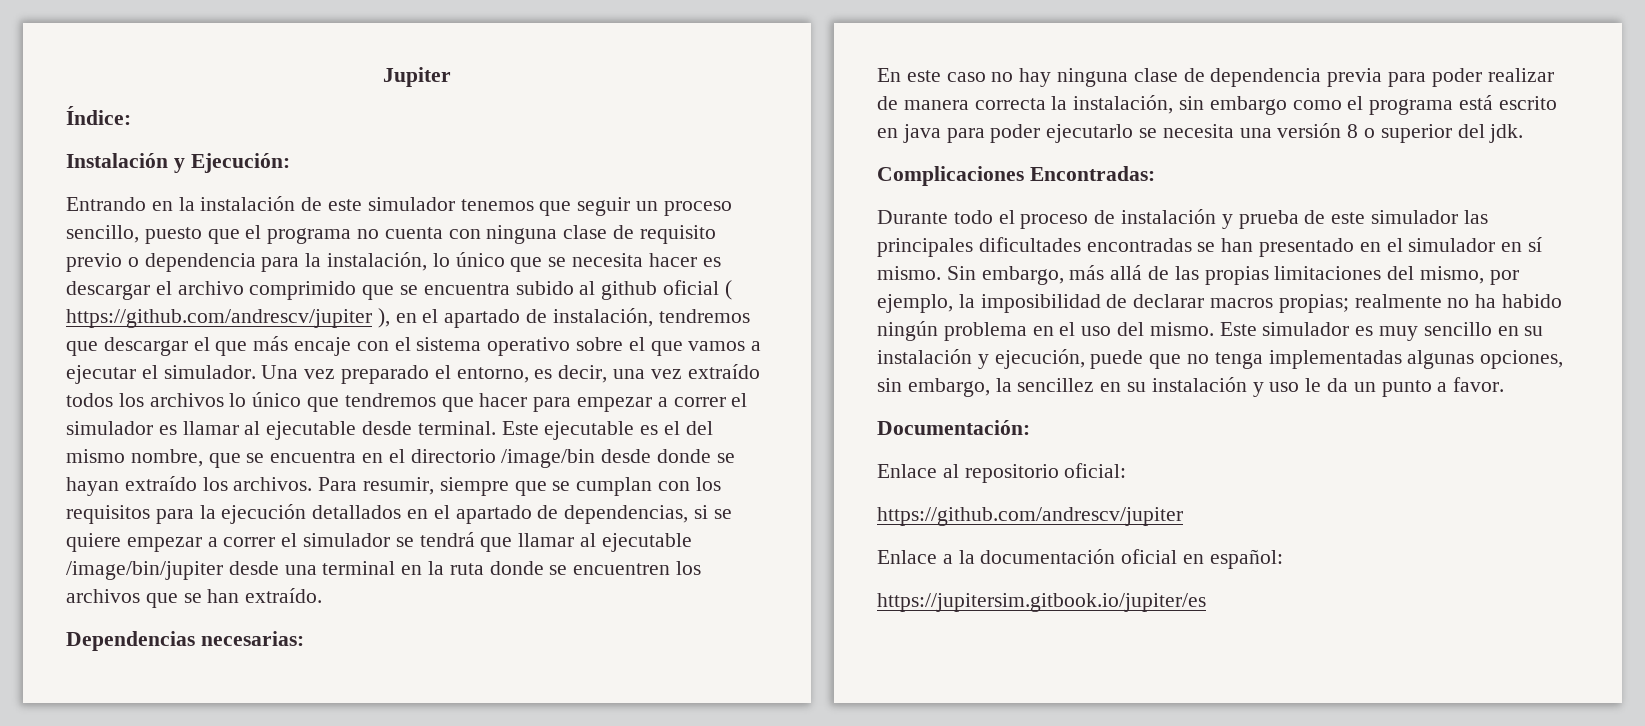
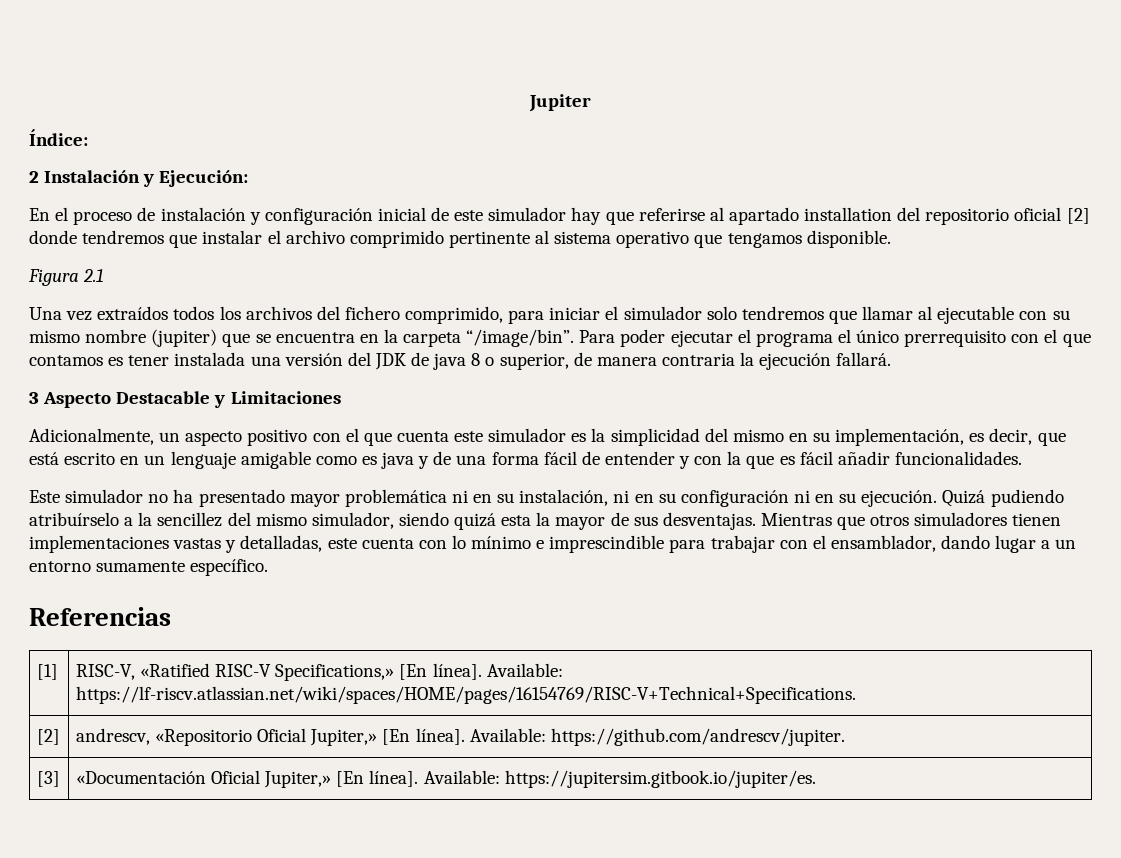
- Instalación y Ejecución:
+ 2 Instalación y Ejecución:
- Entrando en la instalación de este simulador tenemos que seguir un proceso sencillo, puesto que el programa no cuenta con ninguna clase de requisito previo o dependencia para la instalación, lo único que se necesita hacer es descargar el archivo comprimido que se encuentra subido al github oficial ( https://github.com/andrescv/jupiter ), en el apartado de instalación, tendremos que descargar el que más encaje con el sistema operativo sobre el que vamos a ejecutar el simulador. Una vez preparado el entorno, es decir, una vez extraído todos los archivos lo único que tendremos que hacer para empezar a correr el simulador es llamar al ejecutable desde terminal. Este ejecutable es el del mismo nombre, que se encuentra en el directorio /image/bin desde donde se hayan extraído los archivos. Para resumir, siempre que se cumplan con los requisitos para la ejecución detallados en el apartado de dependencias, si se quiere empezar a correr el simulador se tendrá que llamar al ejecutable /image/bin/jupiter desde una terminal en la ruta donde se encuentren los archivos que se han extraído.
- Dependencias necesarias:
- En este caso no hay ninguna clase de dependencia previa para poder realizar de manera correcta la instalación, sin embargo como el programa está escrito en java para poder ejecutarlo se necesita una versión 8 o superior del jdk.
- Complicaciones Encontradas:
- Durante todo el proceso de instalación y prueba de este simulador las principales dificultades encontradas se han presentado en el simulador en sí mismo. Sin embargo, más allá de las propias limitaciones del mismo, por ejemplo, la imposibilidad de declarar macros propias; realmente no ha habido ningún problema en el uso del mismo. Este simulador es muy sencillo en su instalación y ejecución, puede que no tenga implementadas algunas opciones, sin embargo, la sencillez en su instalación y uso le da un punto a favor.
- Documentación:
- Enlace al repositorio oficial:
- https://github.com/andrescv/jupiter
- Enlace a la documentación oficial en español:
- https://jupitersim.gitbook.io/jupiter/es
+ En el proceso de instalación y configuración inicial de este simulador hay que referirse al apartado installation del repositorio oficial [2] donde tendremos que instalar el archivo comprimido pertinente al sistema operativo que tengamos disponible.
+ Figura 2.1
+ Una vez extraídos todos los archivos del fichero comprimido, para iniciar el simulador solo tendremos que llamar al ejecutable con su mismo nombre (jupiter) que se encuentra en la carpeta “/image/bin”. Para poder ejecutar el programa el único prerrequisito con el que contamos es tener instalada una versión del JDK de java 8 o superior, de manera contraria la ejecución fallará.
+ 3 Aspecto Destacable y Limitaciones
+ Adicionalmente, un aspecto positivo con el que cuenta este simulador es la simplicidad del mismo en su implementación, es decir, que está escrito en un lenguaje amigable como es java y de una forma fácil de entender y con la que es fácil añadir funcionalidades.
+ Este simulador no ha presentado mayor problemática ni en su instalación, ni en su configuración ni en su ejecución. Quizá pudiendo atribuírselo a la sencillez del mismo simulador, siendo quizá esta la mayor de sus desventajas. Mientras que otros simuladores tienen implementaciones vastas y detalladas, este cuenta con lo mínimo e imprescindible para trabajar con el ensamblador, dando lugar a un entorno sumamente específico.
+ Referencias
+ [1] | RISC-V, «Ratified RISC-V Specifications,» [En línea]. Available: https://lf-riscv.atlassian.net/wiki/spaces/HOME/pages/16154769/RISC-V+Technical+Specifications.
+ [2] | andrescv, «Repositorio Oficial Jupiter,» [En línea]. Available: https://github.com/andrescv/jupiter.
+ [3] | «Documentación Oficial Jupiter,» [En línea]. Available: https://jupitersim.gitbook.io/jupiter/es.

